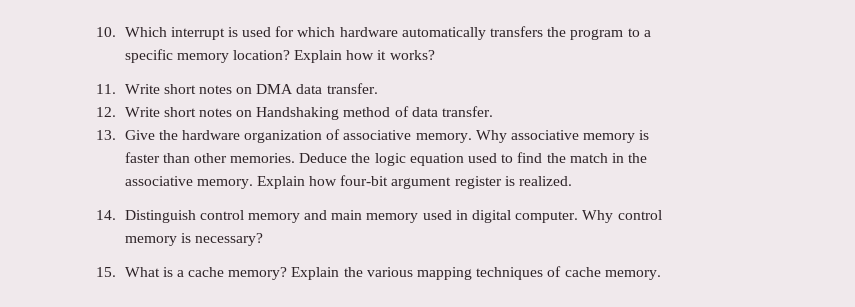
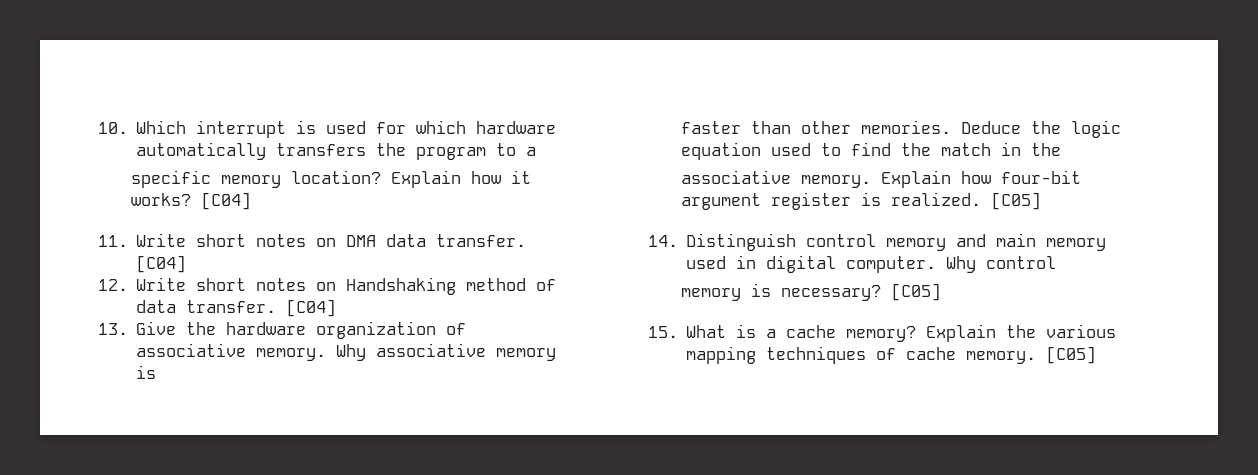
- Explain how it works?
+ Explain how it works? [C04]
- 11. Write short notes on DMA data transfer.
+ 11. Write short notes on DMA data transfer. [C04]
- 12. Write short notes on Handshaking method of data transfer.
+ 12. Write short notes on Handshaking method of data transfer. [C04]
- Explain how four-bit argument register is realized.
+ Explain how four-bit argument register is realized. [C05]
- memory is necessary?
+ memory is necessary? [C05]
- Explain the various mapping techniques of cache memory.
+ Explain the various mapping techniques of cache memory. [C05]

